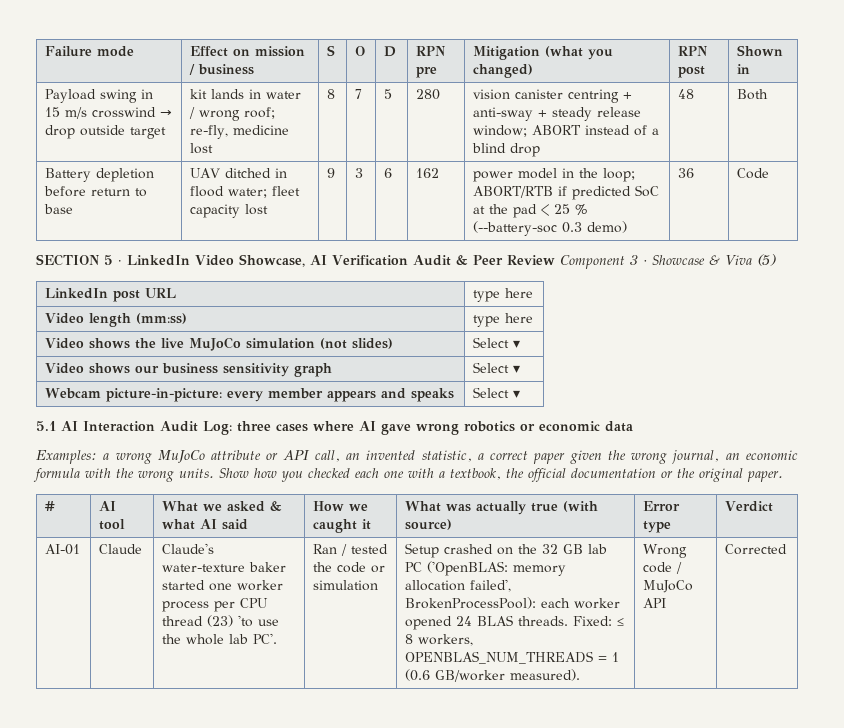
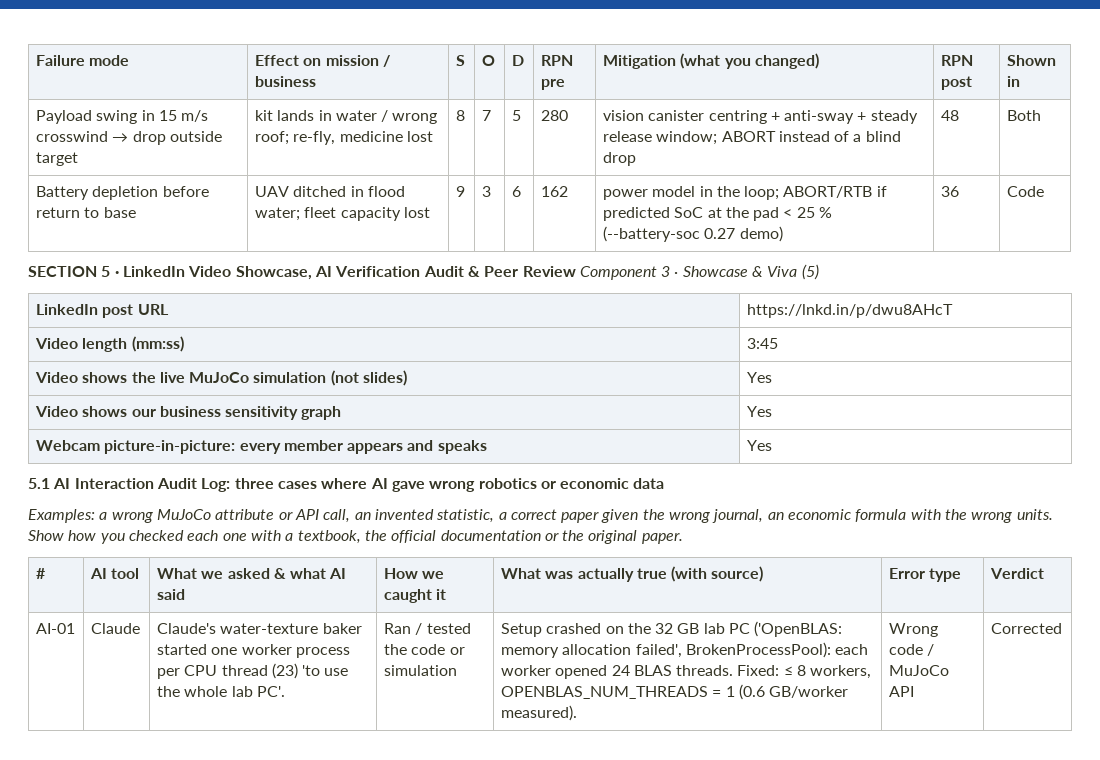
- Battery depletion before return to base | UAV ditched in flood water; fleet capacity lost | 9 | 3 | 6 | 162 | power model in the loop; ABORT/RTB if predicted SoC at the pad < 25 % (--battery-soc 0.3 demo) | 36 | Code
+ Battery depletion before return to base | UAV ditched in flood water; fleet capacity lost | 9 | 3 | 6 | 162 | power model in the loop; ABORT/RTB if predicted SoC at the pad < 25 % (--battery-soc 0.27 demo) | 36 | Code
- LinkedIn post URL | type here
+ LinkedIn post URL | https://lnkd.in/p/dwu8AHcT
- Video length (mm:ss) | type here
+ Video length (mm:ss) | 3:45
- Video shows the live MuJoCo simulation (not slides) | Select ▾
+ Video shows the live MuJoCo simulation (not slides) | Yes
- Video shows our business sensitivity graph | Select ▾
+ Video shows our business sensitivity graph | Yes
- Webcam picture-in-picture: every member appears and speaks | Select ▾
+ Webcam picture-in-picture: every member appears and speaks | Yes

